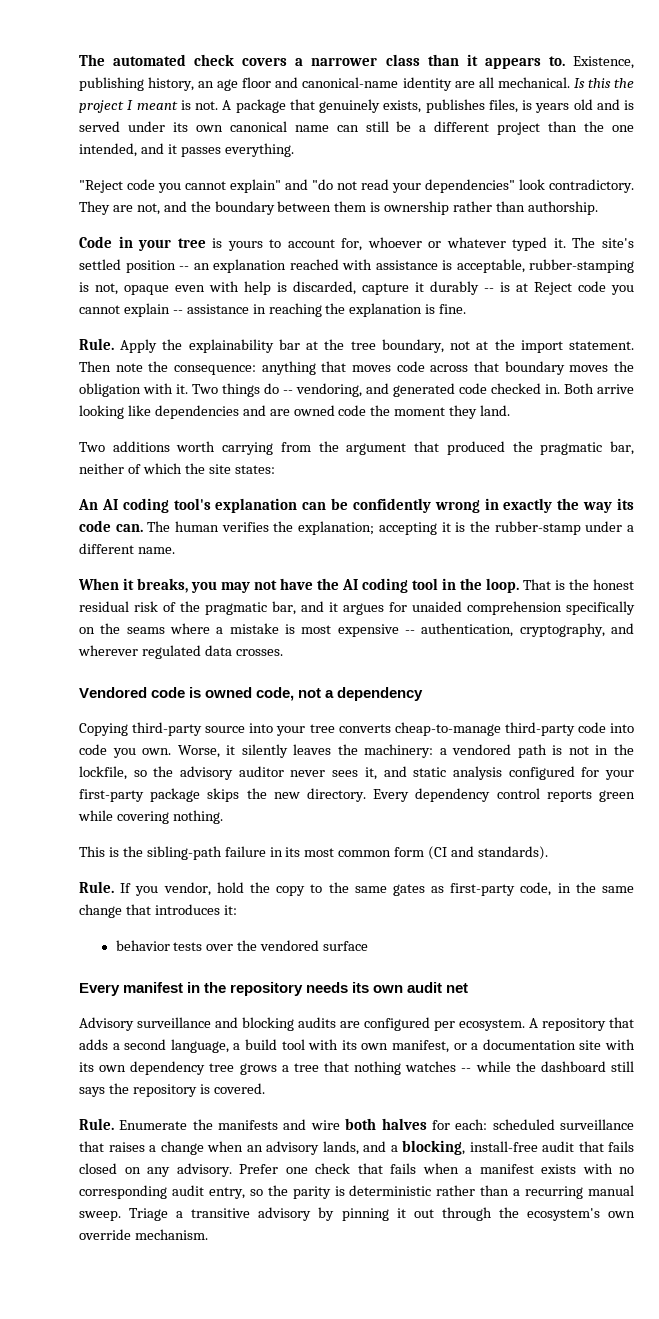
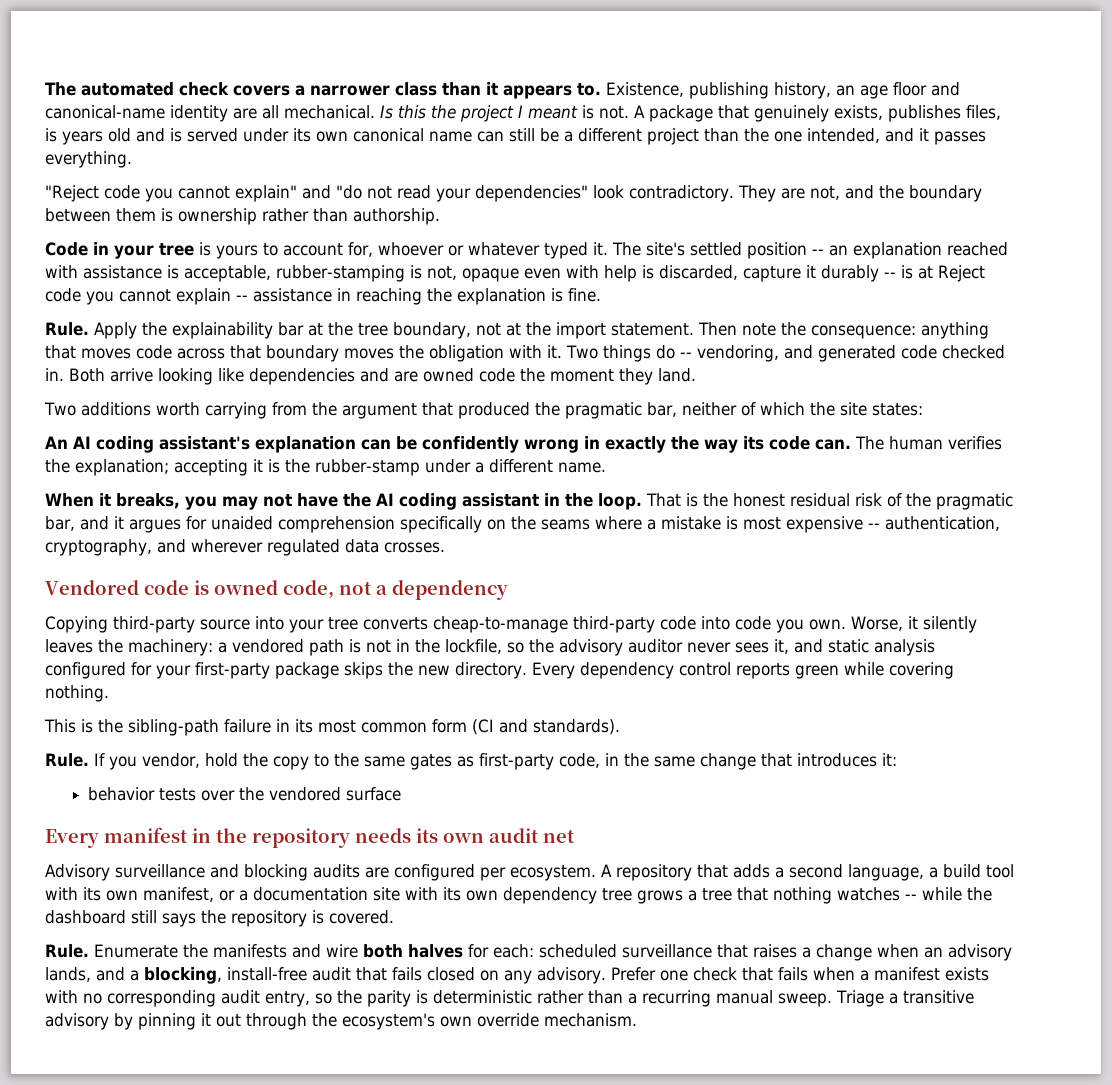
- An AI coding tool's explanation can be confidently wrong in exactly the way its code can.
+ An AI coding assistant's explanation can be confidently wrong in exactly the way its code can.
- When it breaks, you may not have the AI coding tool in the loop.
+ When it breaks, you may not have the AI coding assistant in the loop.

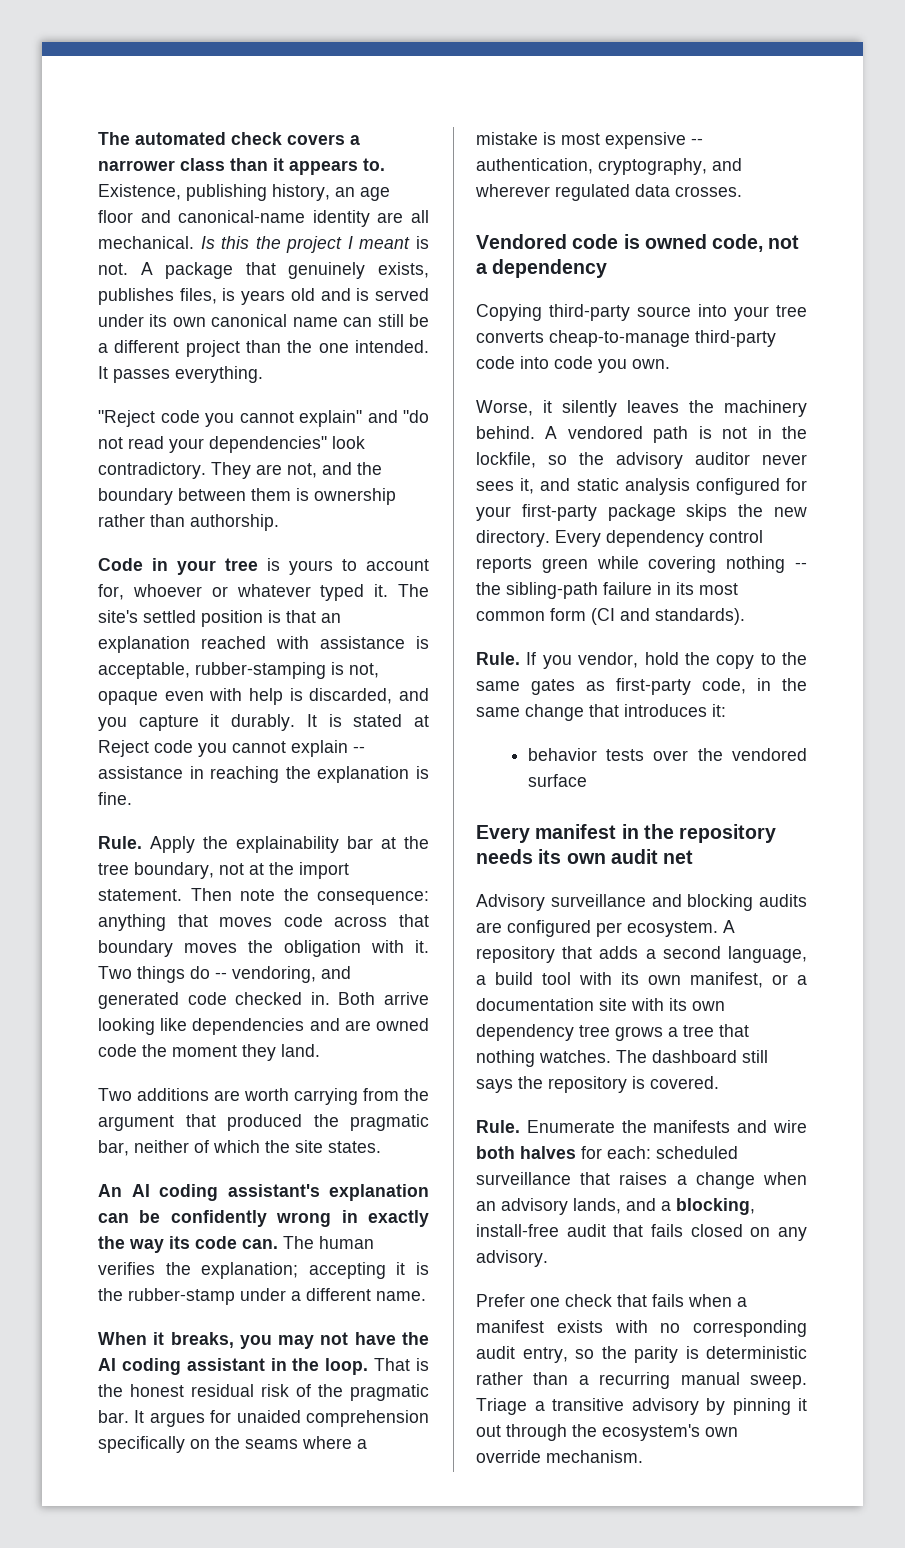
- A package that genuinely exists, publishes files, is years old and is served under its own canonical name can still be a different project than the one intended, and it passes everything.
+ A package that genuinely exists, publishes files, is years old and is served under its own canonical name can still be a different project than the one intended. It passes everything.
- The site's settled position -- an explanation reached with assistance is acceptable, rubber-stamping is not, opaque even with help is discarded, capture it durably -- is at Reject code you cannot explain -- assistance in reaching the explanation is fine.
+ The site's settled position is that an explanation reached with assistance is acceptable, rubber-stamping is not, opaque even with help is discarded, and you capture it durably. It is stated at Reject code you cannot explain -- assistance in reaching the explanation is fine.
- Two additions worth carrying from the argument that produced the pragmatic bar, neither of which the site states:
+ Two additions are worth carrying from the argument that produced the pragmatic bar, neither of which the site states.
- That is the honest residual risk of the pragmatic bar, and it argues for unaided comprehension specifically on the seams where a mistake is most expensive -- authentication, cryptography, and wherever regulated data crosses.
+ That is the honest residual risk of the pragmatic bar. It argues for unaided comprehension specifically on the seams where a mistake is most expensive -- authentication, cryptography, and wherever regulated data crosses.
- Copying third-party source into your tree converts cheap-to-manage third-party code into code you own. Worse, it silently leaves the machinery: a vendored path is not in the lockfile, so the advisory auditor never sees it, and static analysis configured for your first-party package skips the new directory.
+ Copying third-party source into your tree converts cheap-to-manage third-party code into code you own.
+ Worse, it silently leaves the machinery behind. A vendored path is not in the lockfile, so the advisory auditor never sees it, and static analysis configured for your first-party package skips the new directory.
- Every dependency control reports green while covering nothing.
- This is the sibling-path failure in its most common form (CI and standards).
+ Every dependency control reports green while covering nothing -- the sibling-path failure in its most common form (CI and standards).
- A repository that adds a second language, a build tool with its own manifest, or a documentation site with its own dependency tree grows a tree that nothing watches -- while the dashboard still says the repository is covered.
+ A repository that adds a second language, a build tool with its own manifest, or a documentation site with its own dependency tree grows a tree that nothing watches. The dashboard still says the repository is covered.
- Enumerate the manifests and wire both halves for each: scheduled surveillance that raises a change when an advisory lands, and a blocking, install-free audit that fails closed on any advisory. Prefer one check that fails when a manifest exists with no corresponding audit entry, so the parity is deterministic rather than a recurring manual sweep.
+ Enumerate the manifests and wire both halves for each: scheduled surveillance that raises a change when an advisory lands, and a blocking, install-free audit that fails closed on any advisory.
+ Prefer one check that fails when a manifest exists with no corresponding audit entry, so the parity is deterministic rather than a recurring manual sweep.

